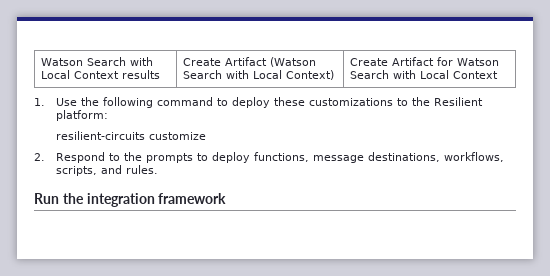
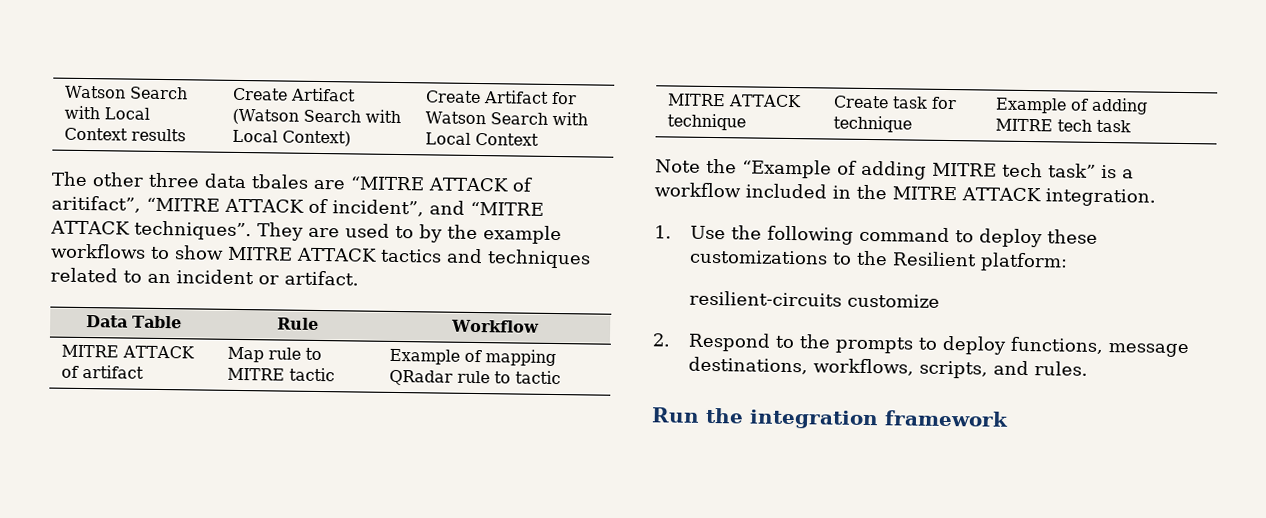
+ The other three data tbales are “MITRE ATTACK of aritifact”, “MITRE ATTACK of incident”, and “MITRE ATTACK techniques”. They are used to by the example workflows to show MITRE ATTACK tactics and techniques related to an incident or artifact.
+ Data Table | Rule | Workflow
+ MITRE ATTACK of artifact | Map rule to MITRE tactic | Example of mapping QRadar rule to tactic
+ MITRE ATTACK technique | Create task for technique | Example of adding MITRE tech task
+ Note the “Example of adding MITRE tech task” is a workflow included in the MITRE ATTACK integration.

